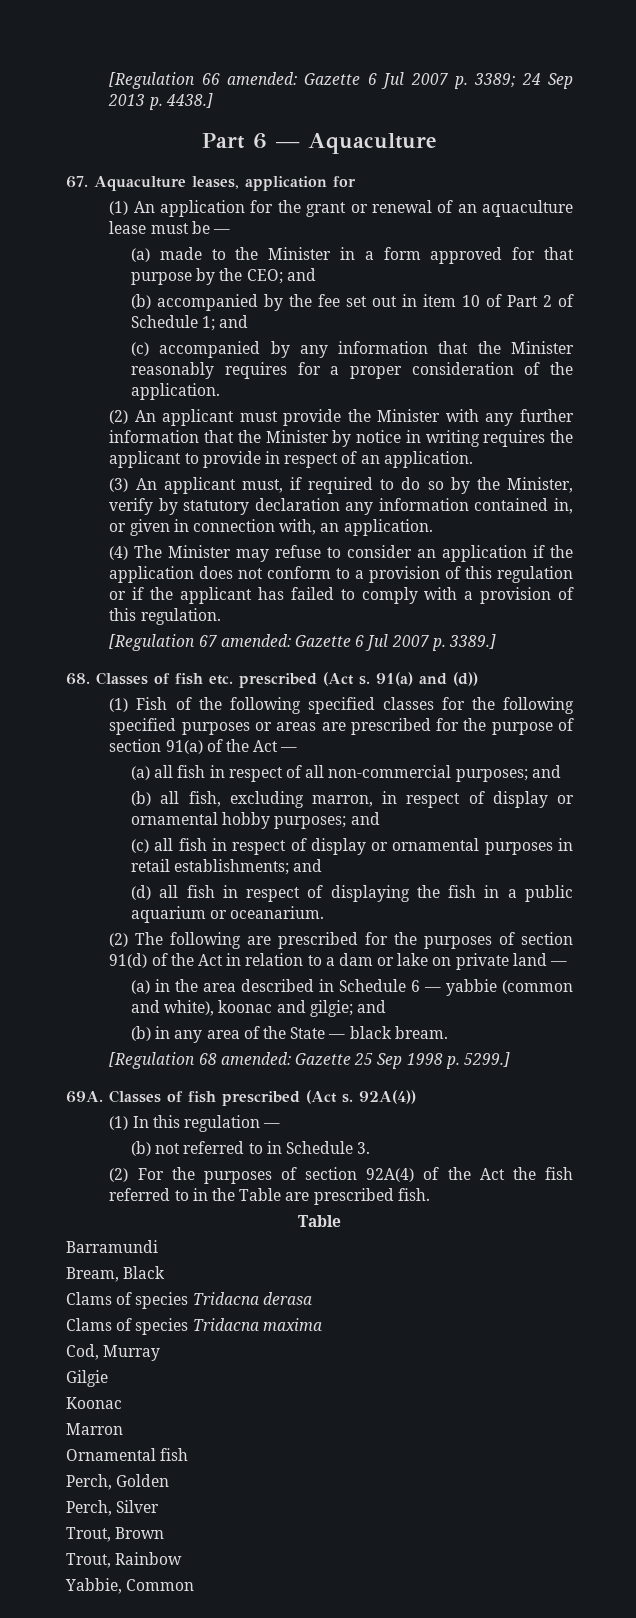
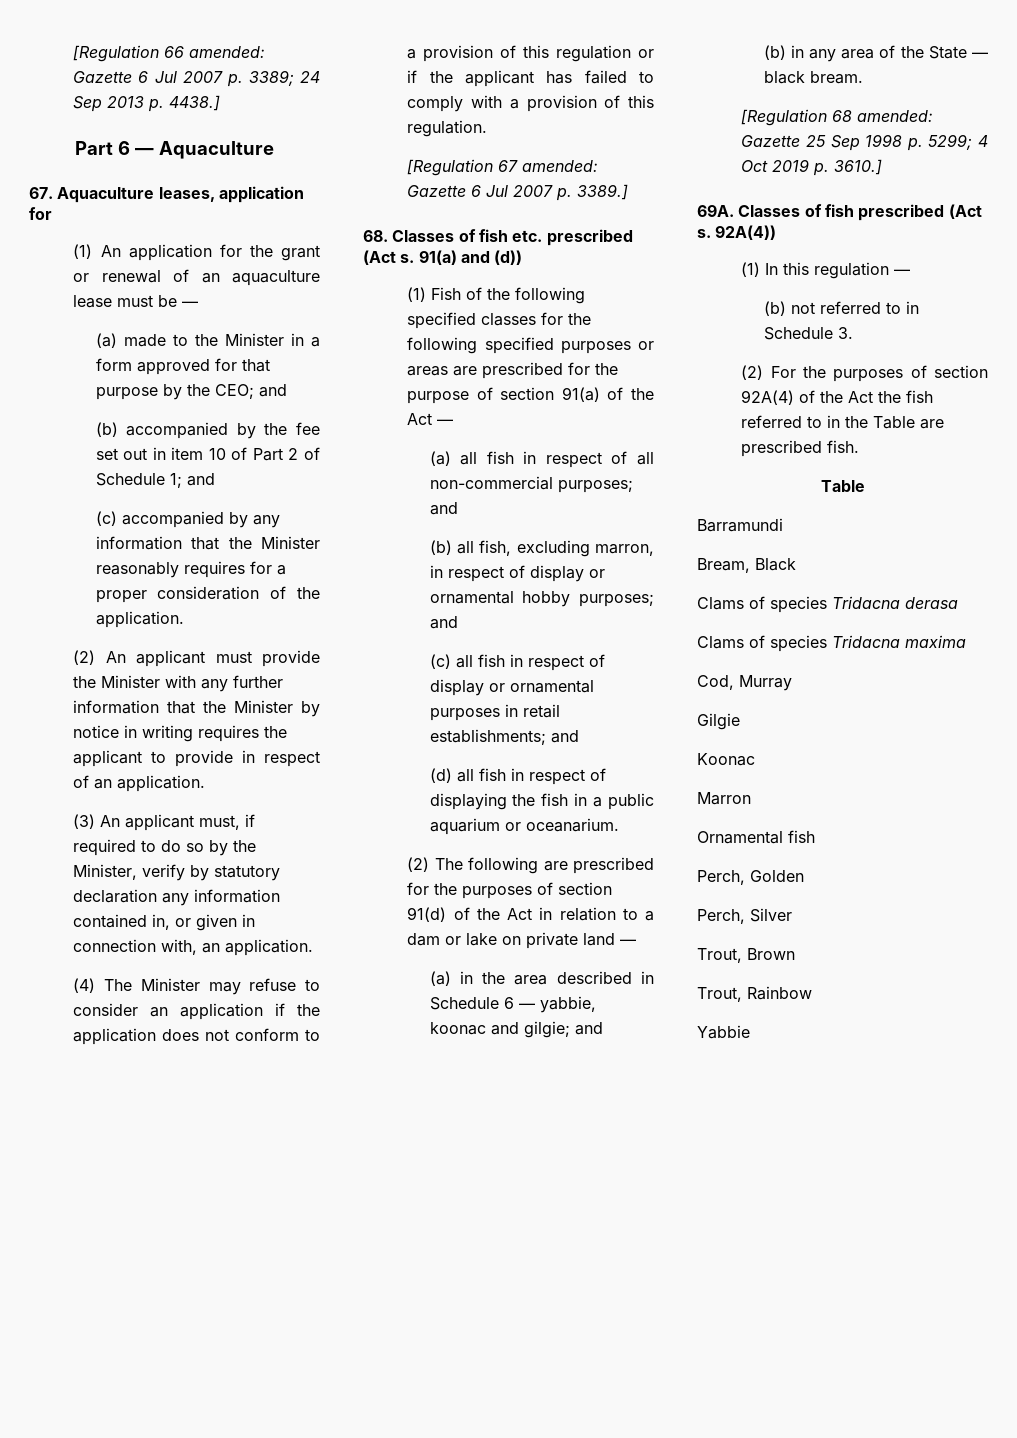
- (a) in the area described in Schedule 6 — yabbie (common and white), koonac and gilgie; and
+ (a) in the area described in Schedule 6 — yabbie, koonac and gilgie; and
- [Regulation 68 amended: Gazette 25 Sep 1998 p. 5299.]
+ [Regulation 68 amended: Gazette 25 Sep 1998 p. 5299; 4 Oct 2019 p. 3610.]
- Yabbie, Common
+ Yabbie

